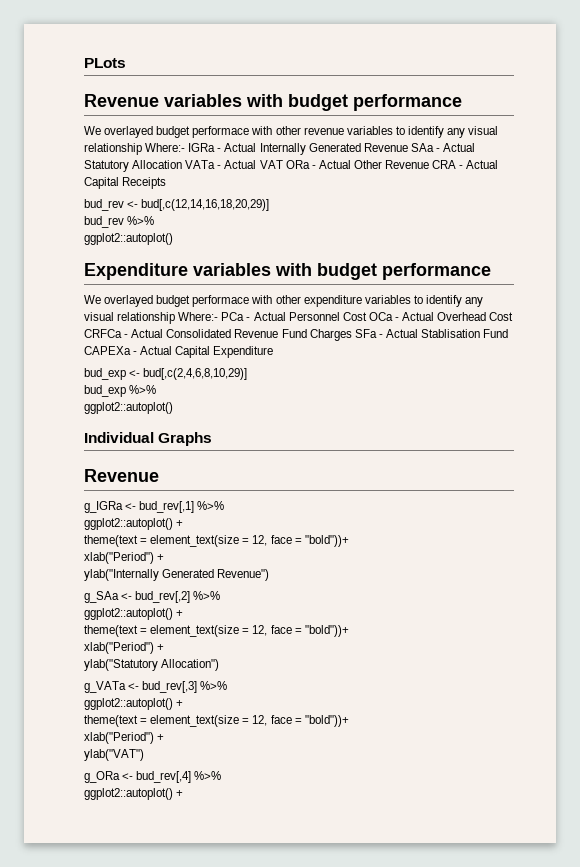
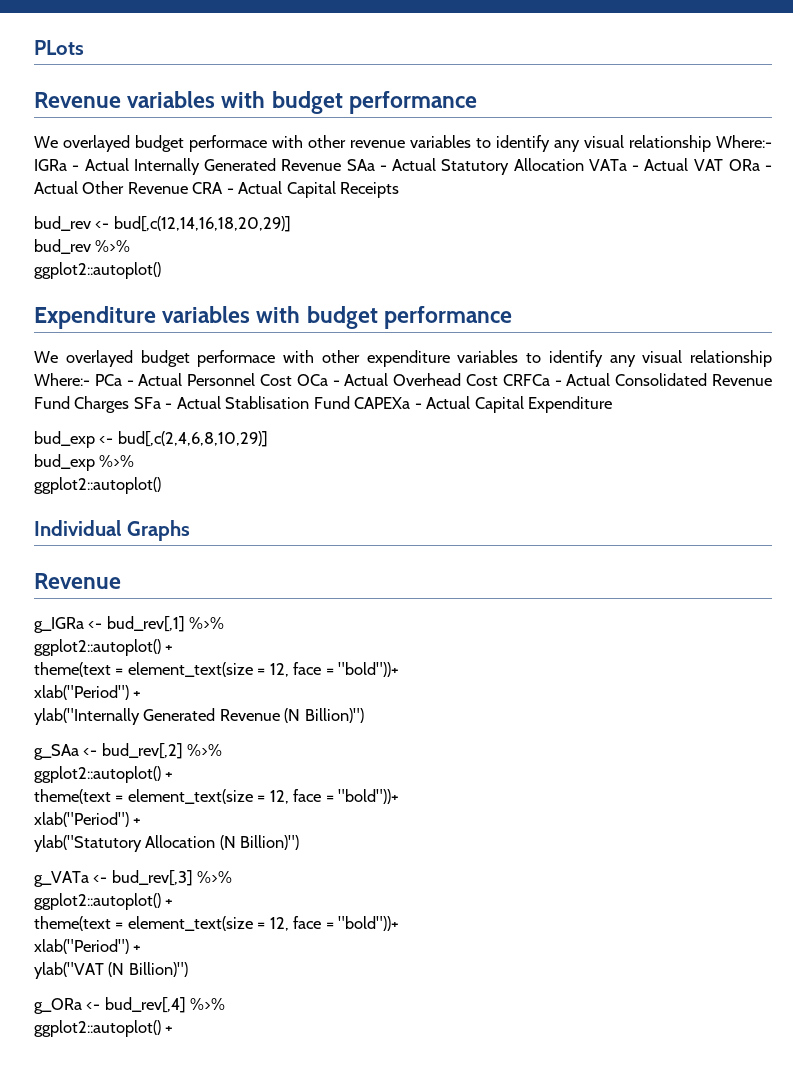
- ylab("Internally Generated Revenue")
+ ylab("Internally Generated Revenue (N Billion)")
- ylab("Statutory Allocation")
+ ylab("Statutory Allocation (N Billion)")
- ylab("VAT")
+ ylab("VAT (N Billion)")

